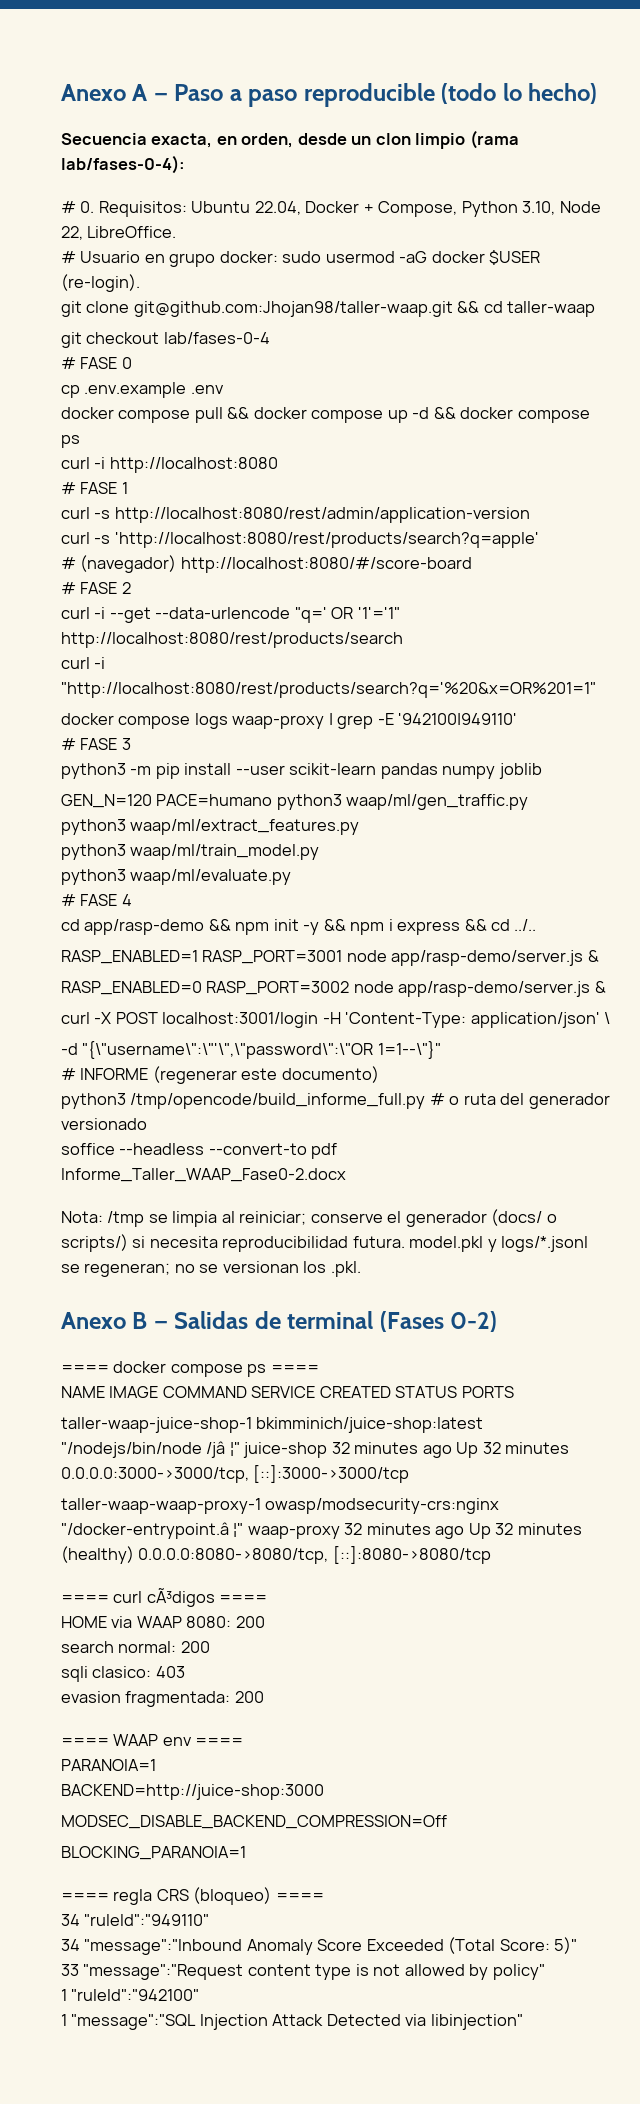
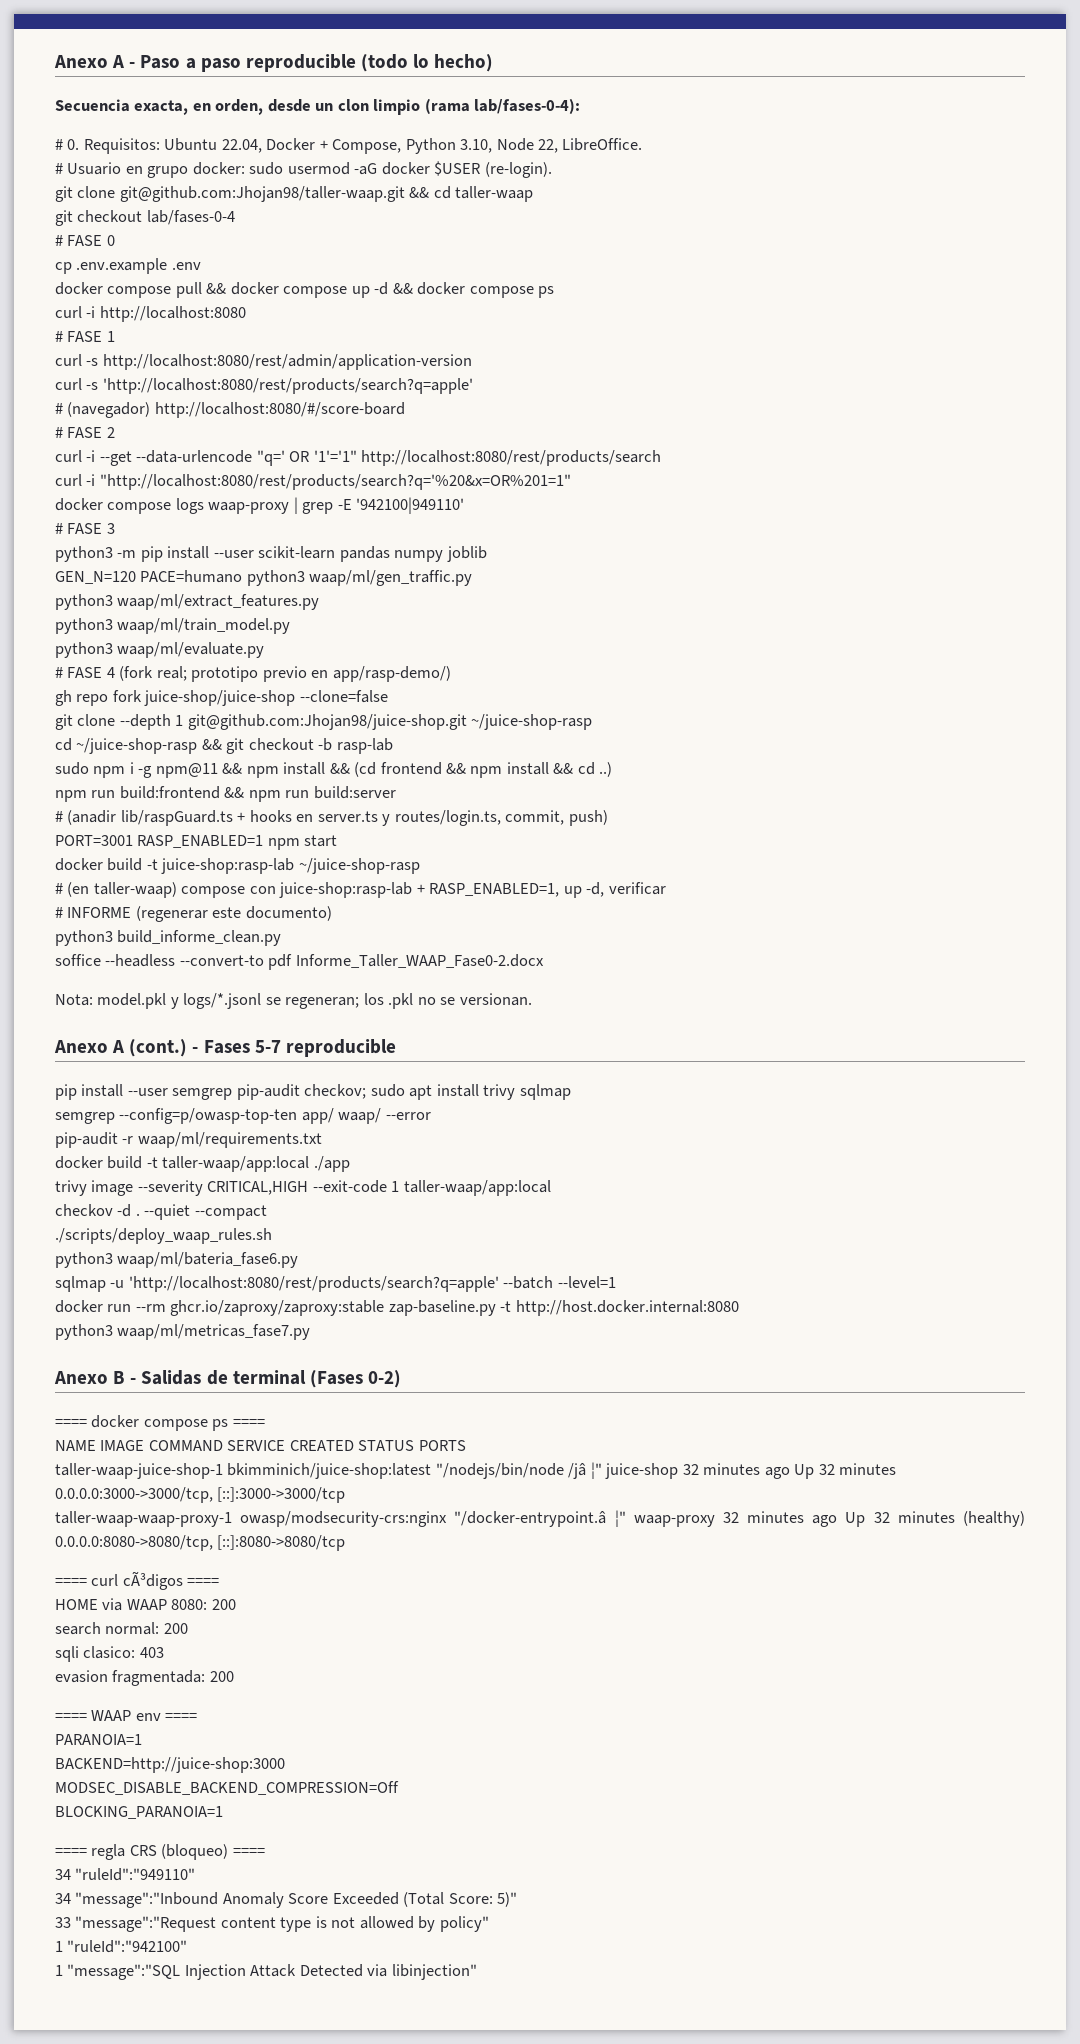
- Anexo A — Paso a paso reproducible (todo lo hecho)
+ Anexo A - Paso a paso reproducible (todo lo hecho)
- # FASE 4
- cd app/rasp-demo && npm init -y && npm i express && cd ../..
- RASP_ENABLED=1 RASP_PORT=3001 node app/rasp-demo/server.js &
- RASP_ENABLED=0 RASP_PORT=3002 node app/rasp-demo/server.js &
- curl -X POST localhost:3001/login -H 'Content-Type: application/json' \
- -d "{\"username\":\"'\",\"password\":\"OR 1=1--\"}"
+ # FASE 4 (fork real; prototipo previo en app/rasp-demo/)
+ gh repo fork juice-shop/juice-shop --clone=false
+ git clone --depth 1 git@github.com:Jhojan98/juice-shop.git ~/juice-shop-rasp
+ cd ~/juice-shop-rasp && git checkout -b rasp-lab
+ sudo npm i -g npm@11 && npm install && (cd frontend && npm install && cd ..)
+ npm run build:frontend && npm run build:server
+ # (anadir lib/raspGuard.ts + hooks en server.ts y routes/login.ts, commit, push)
+ PORT=3001 RASP_ENABLED=1 npm start
+ docker build -t juice-shop:rasp-lab ~/juice-shop-rasp
+ # (en taller-waap) compose con juice-shop:rasp-lab + RASP_ENABLED=1, up -d, verificar
- python3 /tmp/opencode/build_informe_full.py # o ruta del generador versionado
+ python3 build_informe_clean.py
- Nota: /tmp se limpia al reiniciar; conserve el generador (docs/ o scripts/) si necesita reproducibilidad futura. model.pkl y logs/*.jsonl se regeneran; no se versionan los .pkl.
+ Nota: model.pkl y logs/*.jsonl se regeneran; los .pkl no se versionan.
+ Anexo A (cont.) - Fases 5-7 reproducible
+ pip install --user semgrep pip-audit checkov; sudo apt install trivy sqlmap
+ semgrep --config=p/owasp-top-ten app/ waap/ --error
+ pip-audit -r waap/ml/requirements.txt
+ docker build -t taller-waap/app:local ./app
+ trivy image --severity CRITICAL,HIGH --exit-code 1 taller-waap/app:local
+ checkov -d . --quiet --compact
+ ./scripts/deploy_waap_rules.sh
+ python3 waap/ml/bateria_fase6.py
+ sqlmap -u 'http://localhost:8080/rest/products/search?q=apple' --batch --level=1
+ docker run --rm ghcr.io/zaproxy/zaproxy:stable zap-baseline.py -t http://host.docker.internal:8080
+ python3 waap/ml/metricas_fase7.py
- Anexo B — Salidas de terminal (Fases 0-2)
+ Anexo B - Salidas de terminal (Fases 0-2)

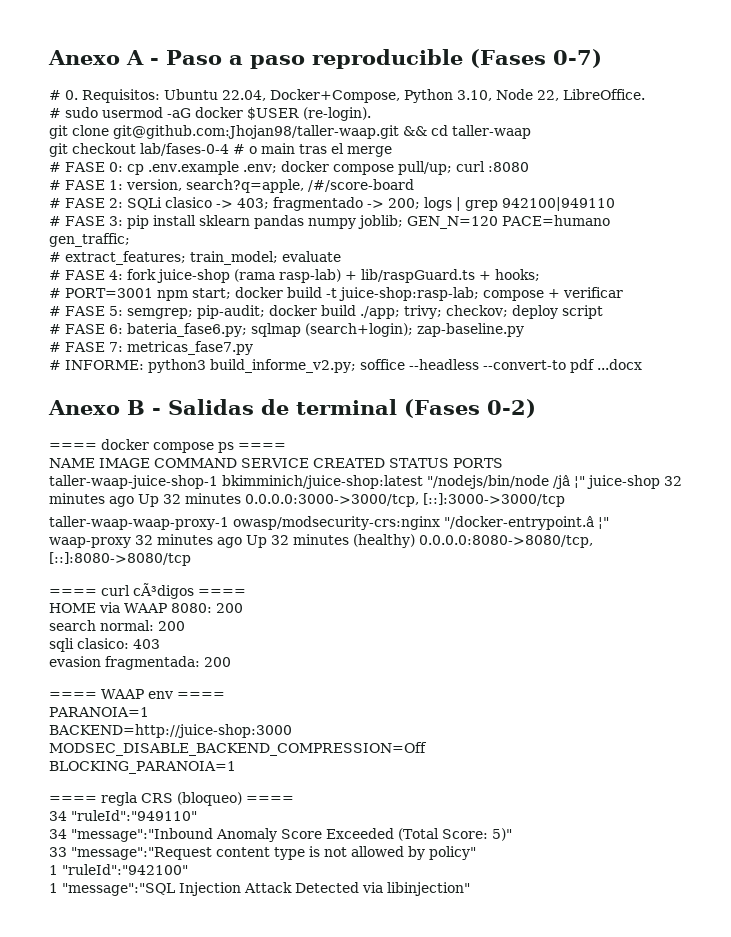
- Anexo A - Paso a paso reproducible (todo lo hecho)
- Secuencia exacta, en orden, desde un clon limpio (rama lab/fases-0-4):
+ Anexo A - Paso a paso reproducible (Fases 0-7)
- # 0. Requisitos: Ubuntu 22.04, Docker + Compose, Python 3.10, Node 22, LibreOffice.
+ # 0. Requisitos: Ubuntu 22.04, Docker+Compose, Python 3.10, Node 22, LibreOffice.
- # Usuario en grupo docker: sudo usermod -aG docker $USER (re-login).
+ # sudo usermod -aG docker $USER (re-login).
- git checkout lab/fases-0-4
- # FASE 0
- cp .env.example .env
- docker compose pull && docker compose up -d && docker compose ps
- curl -i http://localhost:8080
- # FASE 1
- curl -s http://localhost:8080/rest/admin/application-version
- curl -s 'http://localhost:8080/rest/products/search?q=apple'
- # (navegador) http://localhost:8080/#/score-board
- # FASE 2
- curl -i --get --data-urlencode "q=' OR '1'='1" http://localhost:8080/rest/products/search
- curl -i "http://localhost:8080/rest/products/search?q='%20&x=OR%201=1"
- docker compose logs waap-proxy | grep -E '942100|949110'
- # FASE 3
- python3 -m pip install --user scikit-learn pandas numpy joblib
- GEN_N=120 PACE=humano python3 waap/ml/gen_traffic.py
- python3 waap/ml/extract_features.py
- python3 waap/ml/train_model.py
- python3 waap/ml/evaluate.py
- # FASE 4 (fork real; prototipo previo en app/rasp-demo/)
- gh repo fork juice-shop/juice-shop --clone=false
- git clone --depth 1 git@github.com:Jhojan98/juice-shop.git ~/juice-shop-rasp
- cd ~/juice-shop-rasp && git checkout -b rasp-lab
- sudo npm i -g npm@11 && npm install && (cd frontend && npm install && cd ..)
- npm run build:frontend && npm run build:server
- # (anadir lib/raspGuard.ts + hooks en server.ts y routes/login.ts, commit, push)
- PORT=3001 RASP_ENABLED=1 npm start
- docker build -t juice-shop:rasp-lab ~/juice-shop-rasp
- # (en taller-waap) compose con juice-shop:rasp-lab + RASP_ENABLED=1, up -d, verificar
- # INFORME (regenerar este documento)
- python3 build_informe_clean.py
- soffice --headless --convert-to pdf Informe_Taller_WAAP_Fase0-2.docx
- Nota: model.pkl y logs/*.jsonl se regeneran; los .pkl no se versionan.
- Anexo A (cont.) - Fases 5-7 reproducible
- pip install --user semgrep pip-audit checkov; sudo apt install trivy sqlmap
- semgrep --config=p/owasp-top-ten app/ waap/ --error
- pip-audit -r waap/ml/requirements.txt
- docker build -t taller-waap/app:local ./app
- trivy image --severity CRITICAL,HIGH --exit-code 1 taller-waap/app:local
- checkov -d . --quiet --compact
- ./scripts/deploy_waap_rules.sh
- python3 waap/ml/bateria_fase6.py
- sqlmap -u 'http://localhost:8080/rest/products/search?q=apple' --batch --level=1
- docker run --rm ghcr.io/zaproxy/zaproxy:stable zap-baseline.py -t http://host.docker.internal:8080
- python3 waap/ml/metricas_fase7.py
+ git checkout lab/fases-0-4 # o main tras el merge
+ # FASE 0: cp .env.example .env; docker compose pull/up; curl :8080
+ # FASE 1: version, search?q=apple, /#/score-board
+ # FASE 2: SQLi clasico -> 403; fragmentado -> 200; logs | grep 942100|949110
+ # FASE 3: pip install sklearn pandas numpy joblib; GEN_N=120 PACE=humano gen_traffic;
+ # extract_features; train_model; evaluate
+ # FASE 4: fork juice-shop (rama rasp-lab) + lib/raspGuard.ts + hooks;
+ # PORT=3001 npm start; docker build -t juice-shop:rasp-lab; compose + verificar
+ # FASE 5: semgrep; pip-audit; docker build ./app; trivy; checkov; deploy script
+ # FASE 6: bateria_fase6.py; sqlmap (search+login); zap-baseline.py
+ # FASE 7: metricas_fase7.py
+ # INFORME: python3 build_informe_v2.py; soffice --headless --convert-to pdf ...docx

